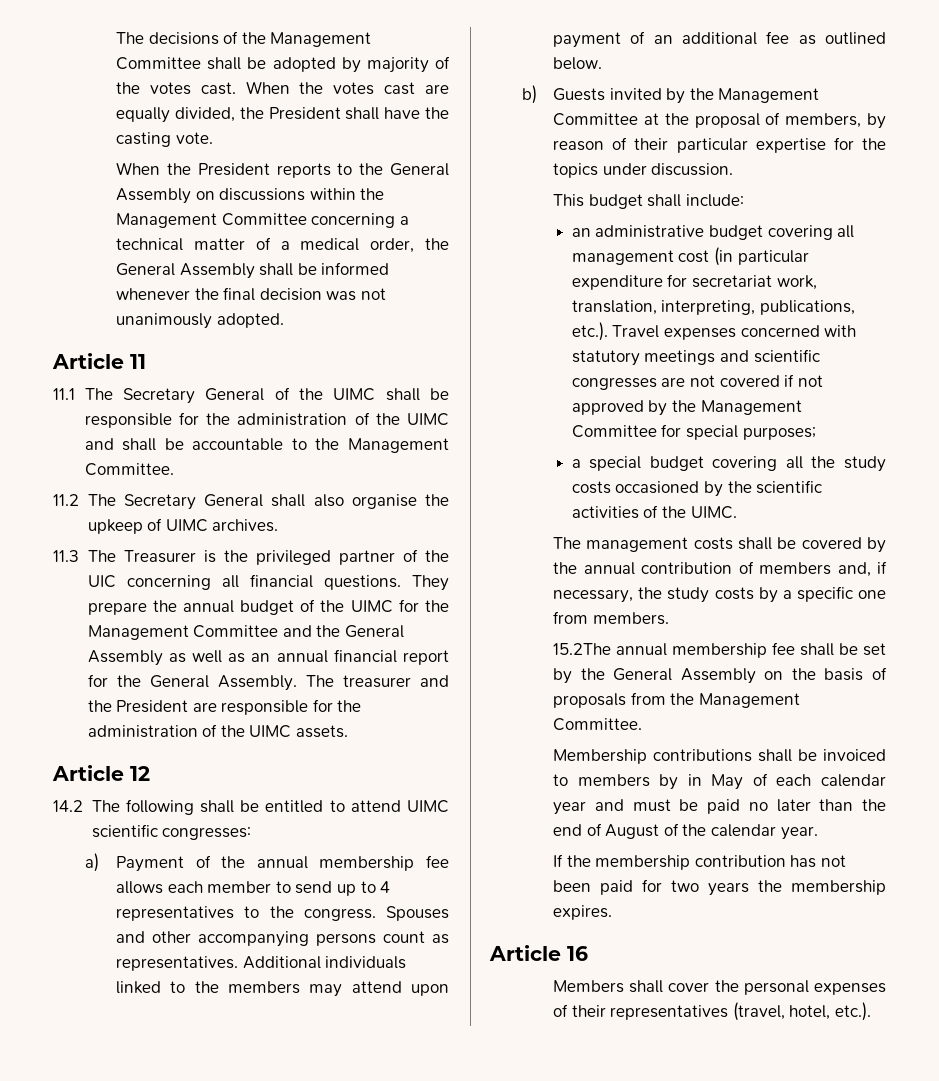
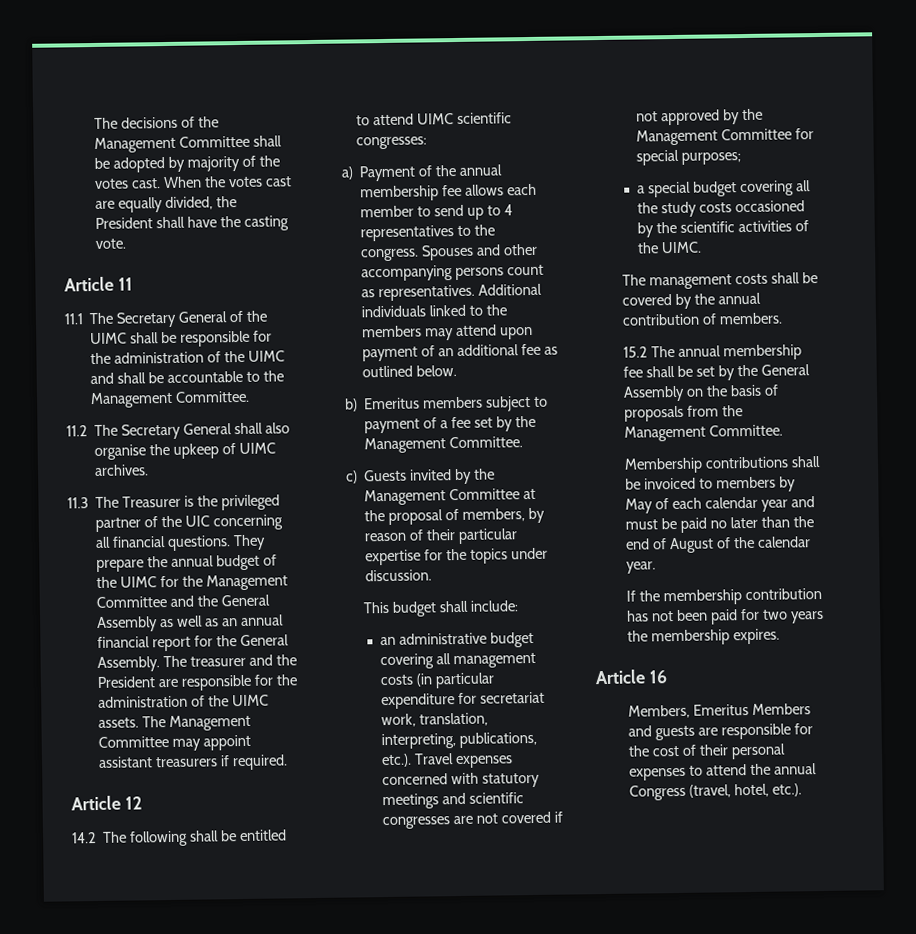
- When the President reports to the General Assembly on discussions within the Management Committee concerning a technical matter of a medical order, the General Assembly shall be informed whenever the final decision was not unanimously adopted.
+ The Management Committee may appoint assistant treasurers if required.
- b) Guests invited by the Management Committee at the proposal of members, by reason of their particular expertise for the topics under discussion.
+ b) Emeritus members subject to payment of a fee set by the Management Committee.
+ c) Guests invited by the Management Committee at the proposal of members, by reason of their particular expertise for the topics under discussion.
- an administrative budget covering all management cost (in particular expenditure for secretariat work, translation, interpreting, publications, etc.). Travel expenses concerned with statutory meetings and scientific congresses are not covered if not approved by the Management Committee for special purposes;
+ an administrative budget covering all management costs (in particular expenditure for secretariat work, translation, interpreting, publications, etc.). Travel expenses concerned with statutory meetings and scientific congresses are not covered if not approved by the Management Committee for special purposes;
- The management costs shall be covered by the annual contribution of members and, if necessary, the study costs by a specific one from members.
+ The management costs shall be covered by the annual contribution of members.
- 15.2The annual membership fee shall be set by the General Assembly on the basis of proposals from the Management Committee.
+ 15.2 The annual membership fee shall be set by the General Assembly on the basis of proposals from the Management Committee.
- Membership contributions shall be invoiced to members by in May of each calendar year and must be paid no later than the end of August of the calendar year.
+ Membership contributions shall be invoiced to members by May of each calendar year and must be paid no later than the end of August of the calendar year.
- Members shall cover the personal expenses of their representatives (travel, hotel, etc.).
+ Members, Emeritus Members and guests are responsible for the cost of their personal expenses to attend the annual Congress (travel, hotel, etc.).

